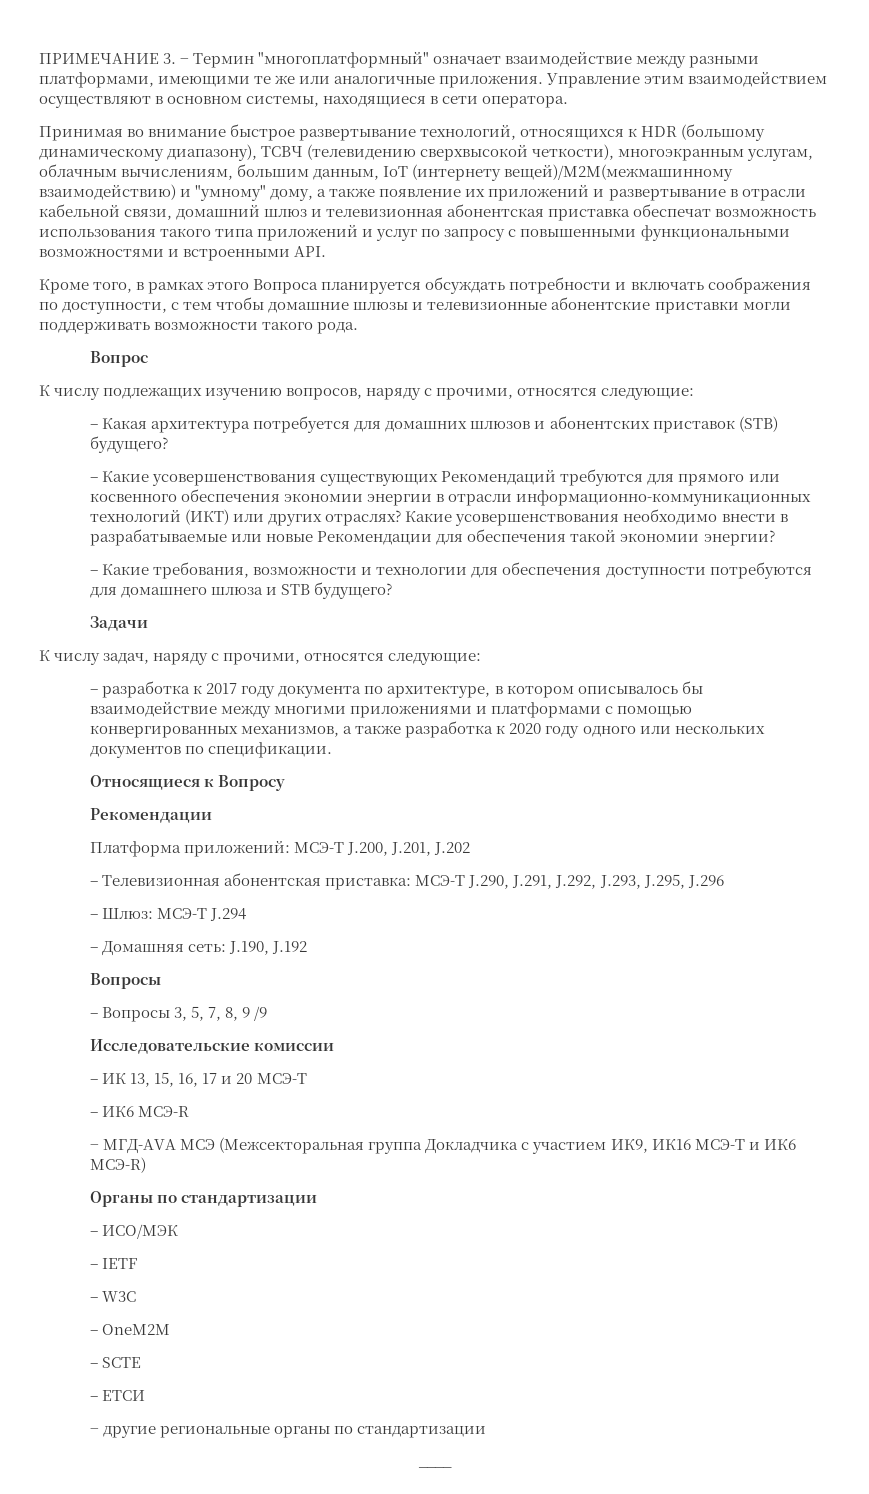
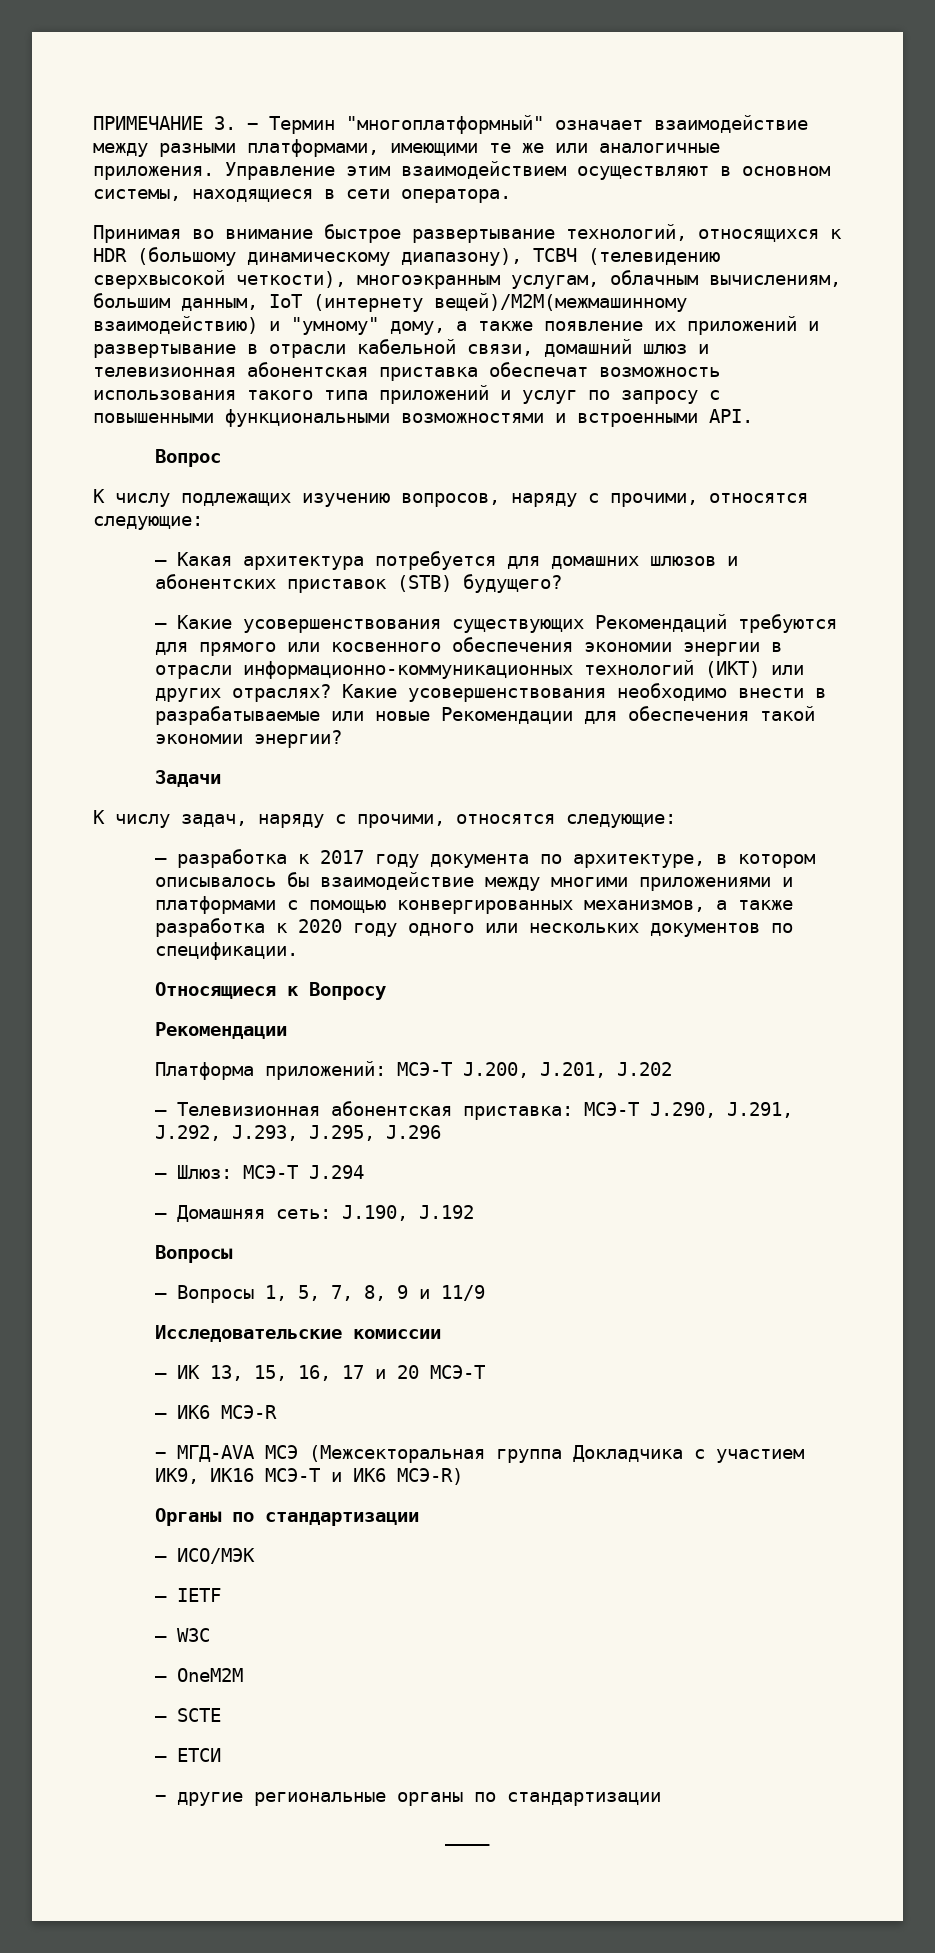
- Кроме того, в рамках этого Вопроса планируется обсуждать потребности и включать соображения по доступности, с тем чтобы домашние шлюзы и телевизионные абонентские приставки могли поддерживать возможности такого рода.
- – Какие требования, возможности и технологии для обеспечения доступности потребуются для домашнего шлюза и STB будущего?
- – Вопросы 3, 5, 7, 8, 9 /9
+ – Вопросы 1, 5, 7, 8, 9 и 11/9

